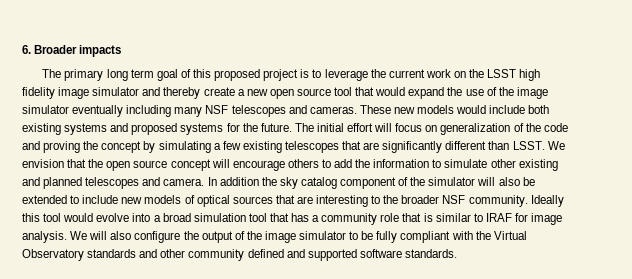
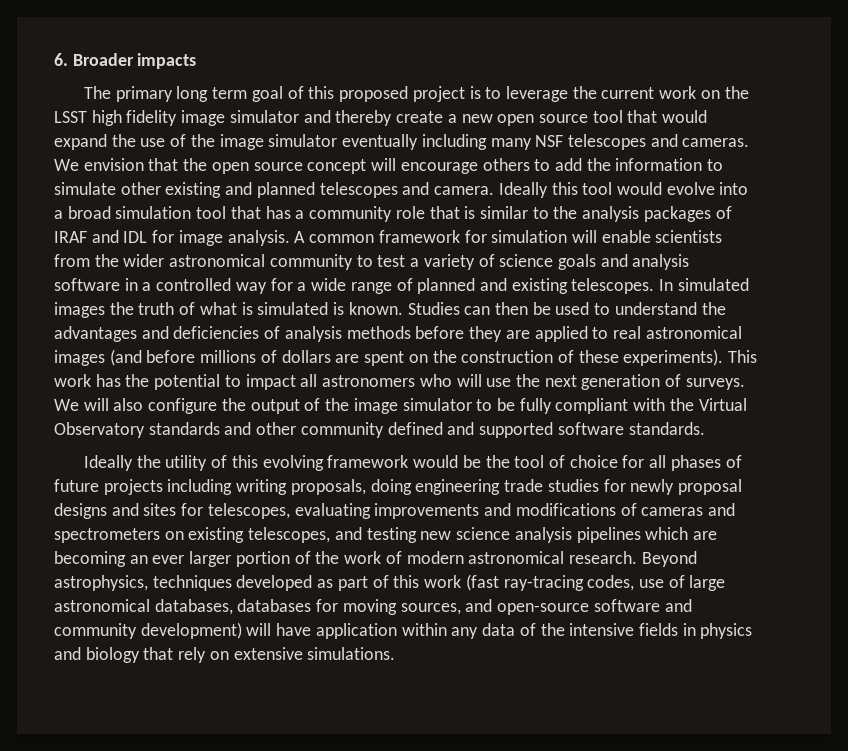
- These new models would include both existing systems and proposed systems for the future. The initial effort will focus on generalization of the code and proving the concept by simulating a few existing telescopes that are significantly different than LSST.
- In addition the sky catalog component of the simulator will also be extended to include new models of optical sources that are interesting to the broader NSF community.
- Ideally this tool would evolve into a broad simulation tool that has a community role that is similar to IRAF for image analysis.
+ Ideally this tool would evolve into a broad simulation tool that has a community role that is similar to the analysis packages of IRAF and IDL for image analysis. A common framework for simulation will enable scientists from the wider astronomical community to test a variety of science goals and analysis software in a controlled way for a wide range of planned and existing telescopes. In simulated images the truth of what is simulated is known. Studies can then be used to understand the advantages and deficiencies of analysis methods before they are applied to real astronomical images (and before millions of dollars are spent on the construction of these experiments). This work has the potential to impact all astronomers who will use the next generation of surveys.
+ Ideally the utility of this evolving framework would be the tool of choice for all phases of future projects including writing proposals, doing engineering trade studies for newly proposal designs and sites for telescopes, evaluating improvements and modifications of cameras and spectrometers on existing telescopes, and testing new science analysis pipelines which are becoming an ever larger portion of the work of modern astronomical research. Beyond astrophysics, techniques developed as part of this work (fast ray-tracing codes, use of large astronomical databases, databases for moving sources, and open-source software and community development) will have application within any data of the intensive fields in physics and biology that rely on extensive simulations.

